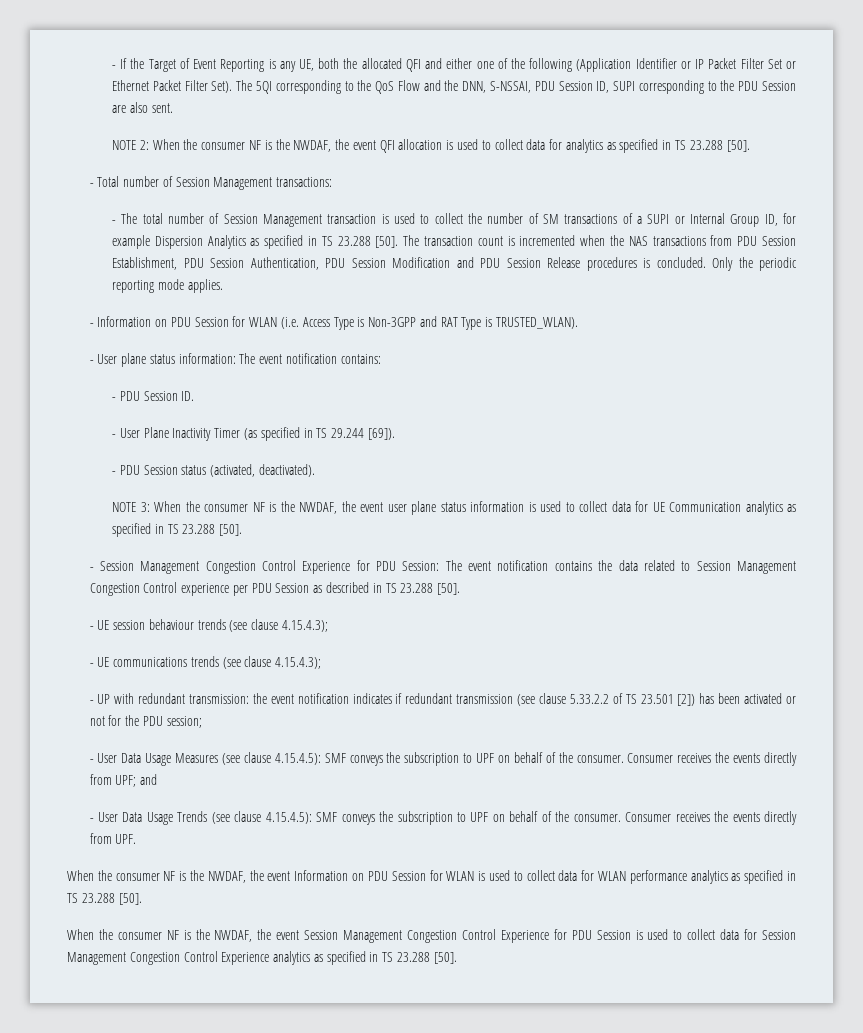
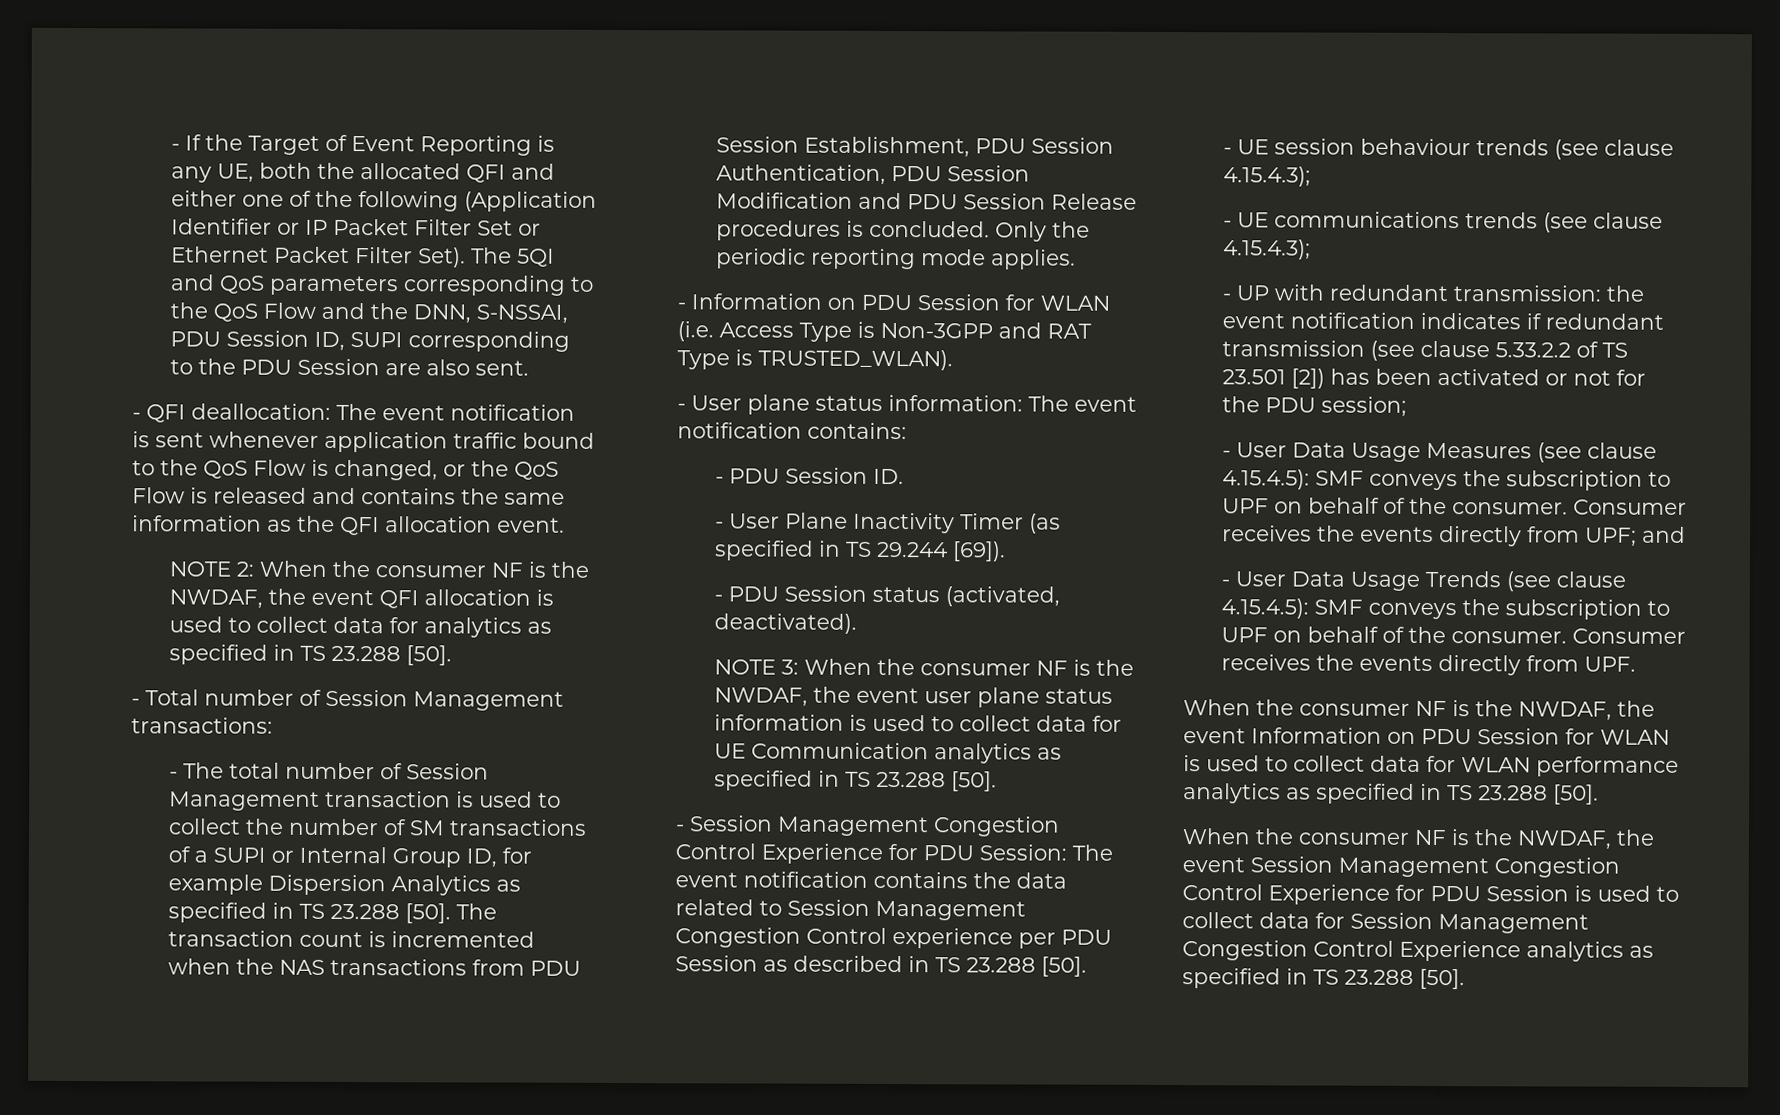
- The 5QI corresponding to the QoS Flow and the DNN, S-NSSAI, PDU Session ID, SUPI corresponding to the PDU Session are also sent.
+ The 5QI and QoS parameters corresponding to the QoS Flow and the DNN, S-NSSAI, PDU Session ID, SUPI corresponding to the PDU Session are also sent.
+ - QFI deallocation: The event notification is sent whenever application traffic bound to the QoS Flow is changed, or the QoS Flow is released and contains the same information as the QFI allocation event.

